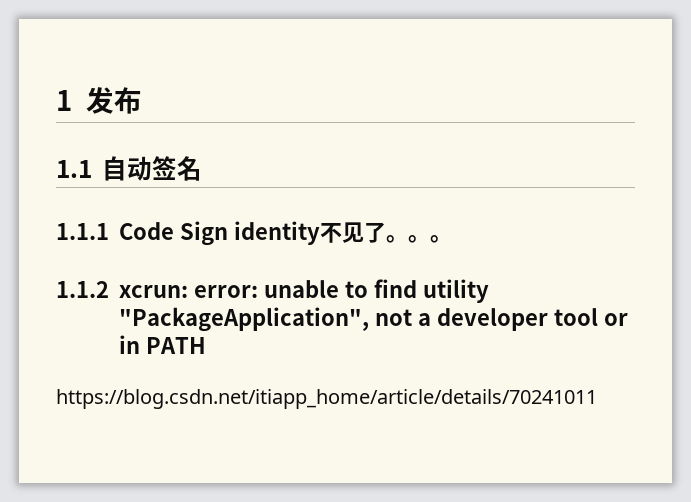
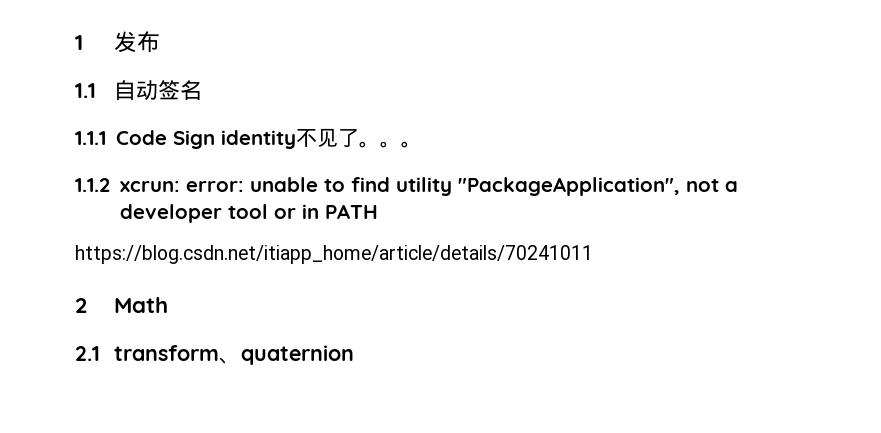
+ 2 Math
+ 2.1 transform、quaternion

